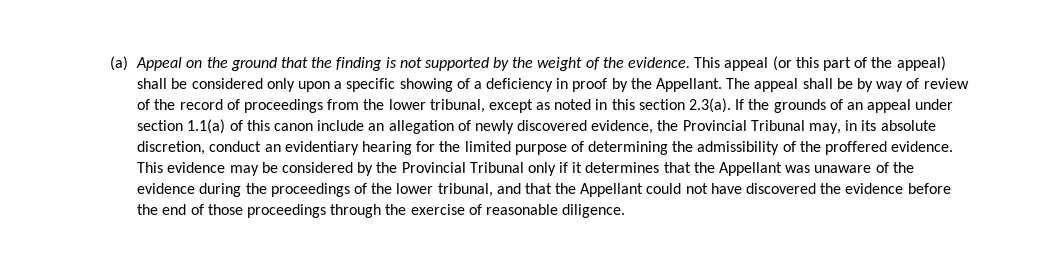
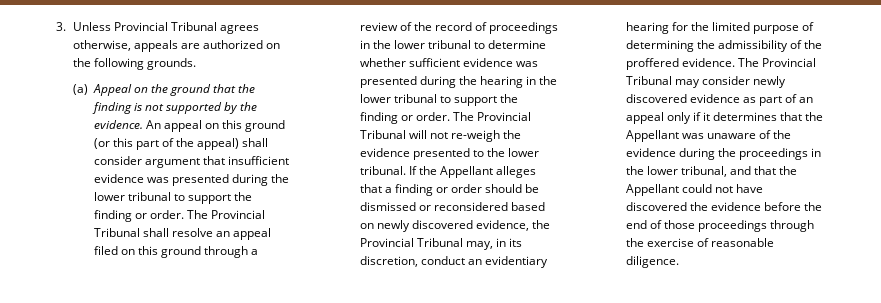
+ 3. Unless Provincial Tribunal agrees otherwise, appeals are authorized on the following grounds.
- (a) Appeal on the ground that the finding is not supported by the weight of the evidence. This appeal (or this part of the appeal) shall be considered only upon a specific showing of a deficiency in proof by the Appellant. The appeal shall be by way of review of the record of proceedings from the lower tribunal, except as noted in this section 2.3(a). If the grounds of an appeal under section 1.1(a) of this canon include an allegation of newly discovered evidence, the Provincial Tribunal may, in its absolute discretion, conduct an evidentiary hearing for the limited purpose of determining the admissibility of the proffered evidence.
+ (a) Appeal on the ground that the finding is not supported by the evidence. An appeal on this ground (or this part of the appeal) shall consider argument that insufficient evidence was presented during the lower tribunal to support the finding or order. The Provincial Tribunal shall resolve an appeal filed on this ground through a review of the record of proceedings in the lower tribunal to determine whether sufficient evidence was presented during the hearing in the lower tribunal to support the finding or order. The Provincial Tribunal will not re-weigh the evidence presented to the lower tribunal. If the Appellant alleges that a finding or order should be dismissed or reconsidered based on newly discovered evidence, the Provincial Tribunal may, in its discretion, conduct an evidentiary hearing for the limited purpose of determining the admissibility of the proffered evidence.
- This evidence may be considered by the Provincial Tribunal only if it determines that the Appellant was unaware of the evidence during the proceedings of the lower tribunal, and that the Appellant could not have discovered the evidence before the end of those proceedings through the exercise of reasonable diligence.
+ The Provincial Tribunal may consider newly discovered evidence as part of an appeal only if it determines that the Appellant was unaware of the evidence during the proceedings in the lower tribunal, and that the Appellant could not have discovered the evidence before the end of those proceedings through the exercise of reasonable diligence.

